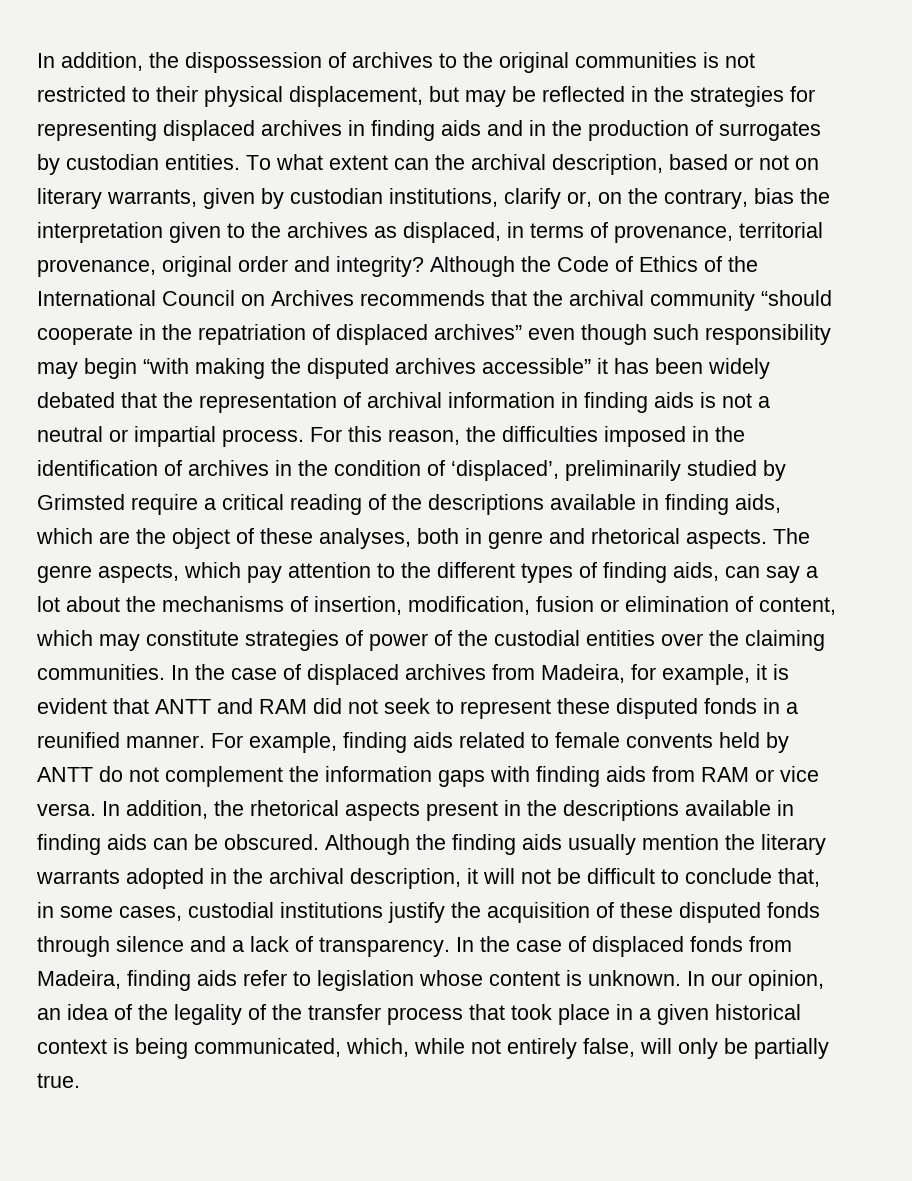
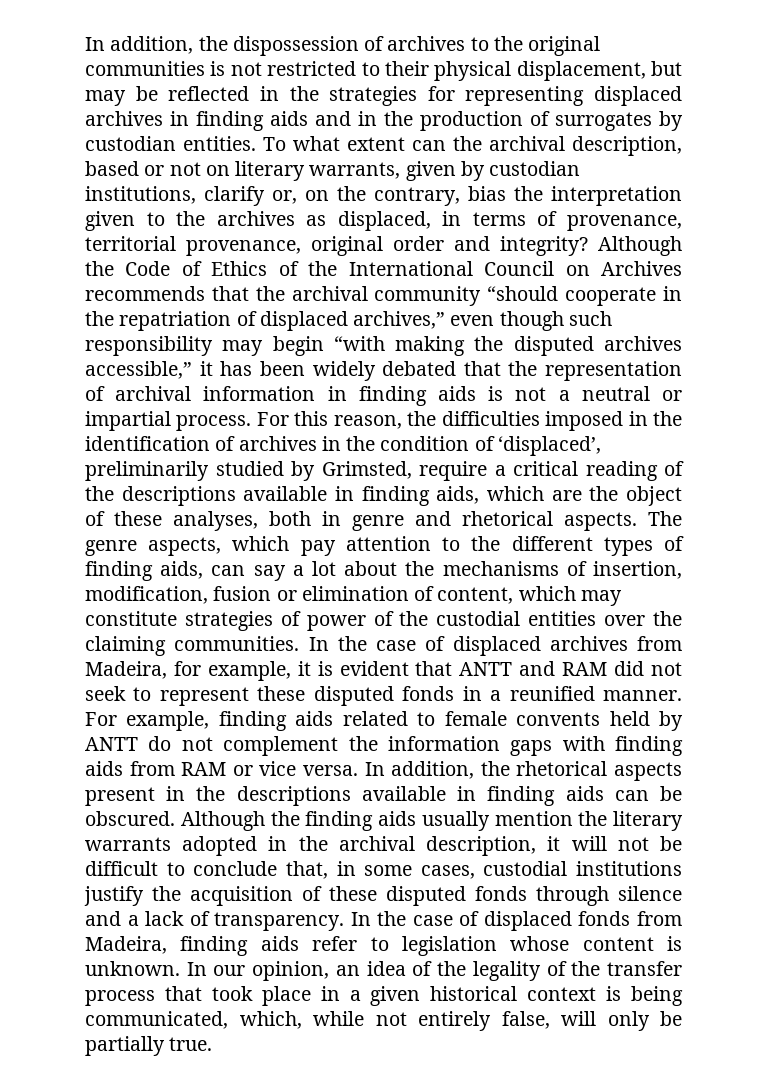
- Although the Code of Ethics of the International Council on Archives recommends that the archival community “should cooperate in the repatriation of displaced archives” even though such responsibility may begin “with making the disputed archives accessible” it has been widely debated that the representation of archival information in finding aids is not a neutral or impartial process.
+ Although the Code of Ethics of the International Council on Archives recommends that the archival community “should cooperate in the repatriation of displaced archives,” even though such responsibility may begin “with making the disputed archives accessible,” it has been widely debated that the representation of archival information in finding aids is not a neutral or impartial process.
- For this reason, the difficulties imposed in the identification of archives in the condition of ‘displaced’, preliminarily studied by Grimsted require a critical reading of the descriptions available in finding aids, which are the object of these analyses, both in genre and rhetorical aspects.
+ For this reason, the difficulties imposed in the identification of archives in the condition of ‘displaced’, preliminarily studied by Grimsted, require a critical reading of the descriptions available in finding aids, which are the object of these analyses, both in genre and rhetorical aspects.

